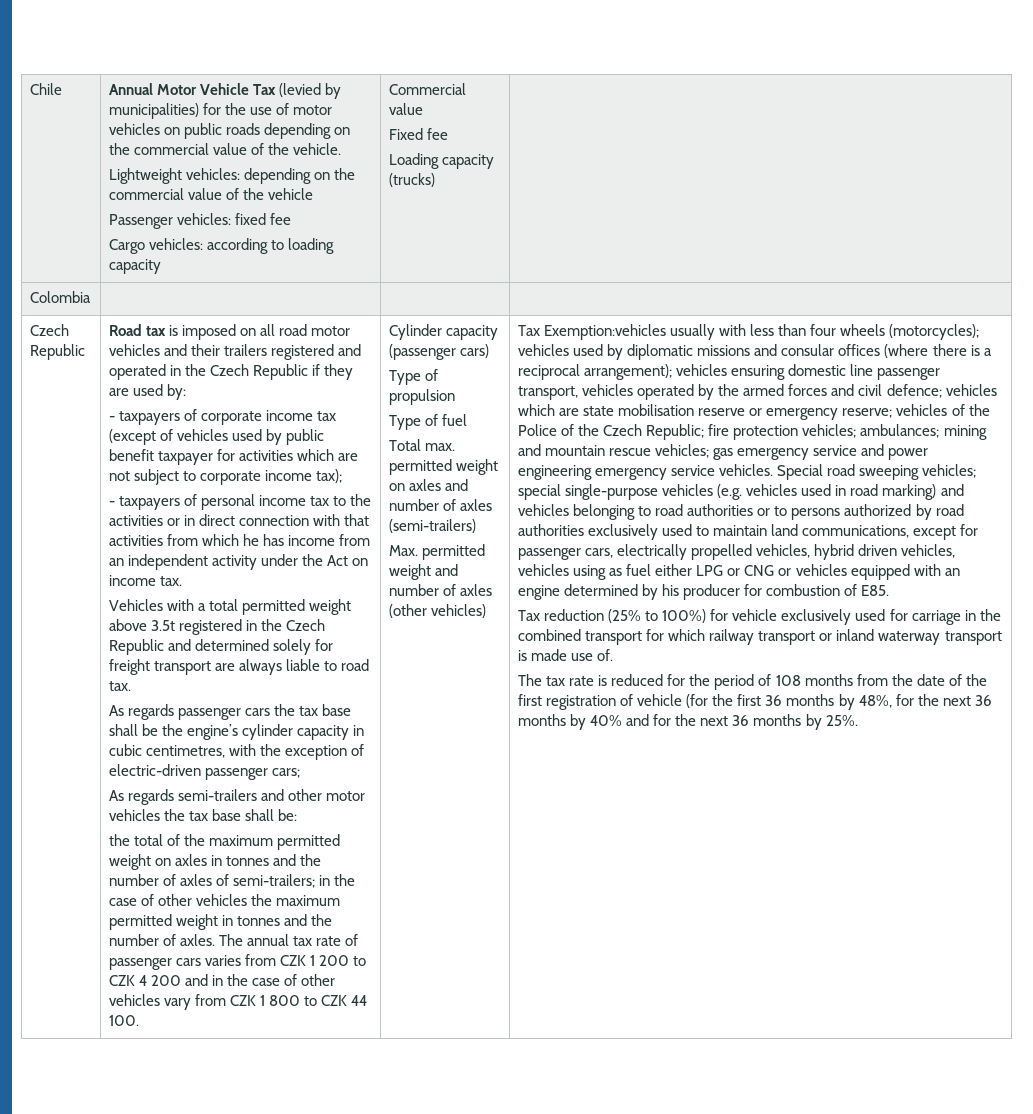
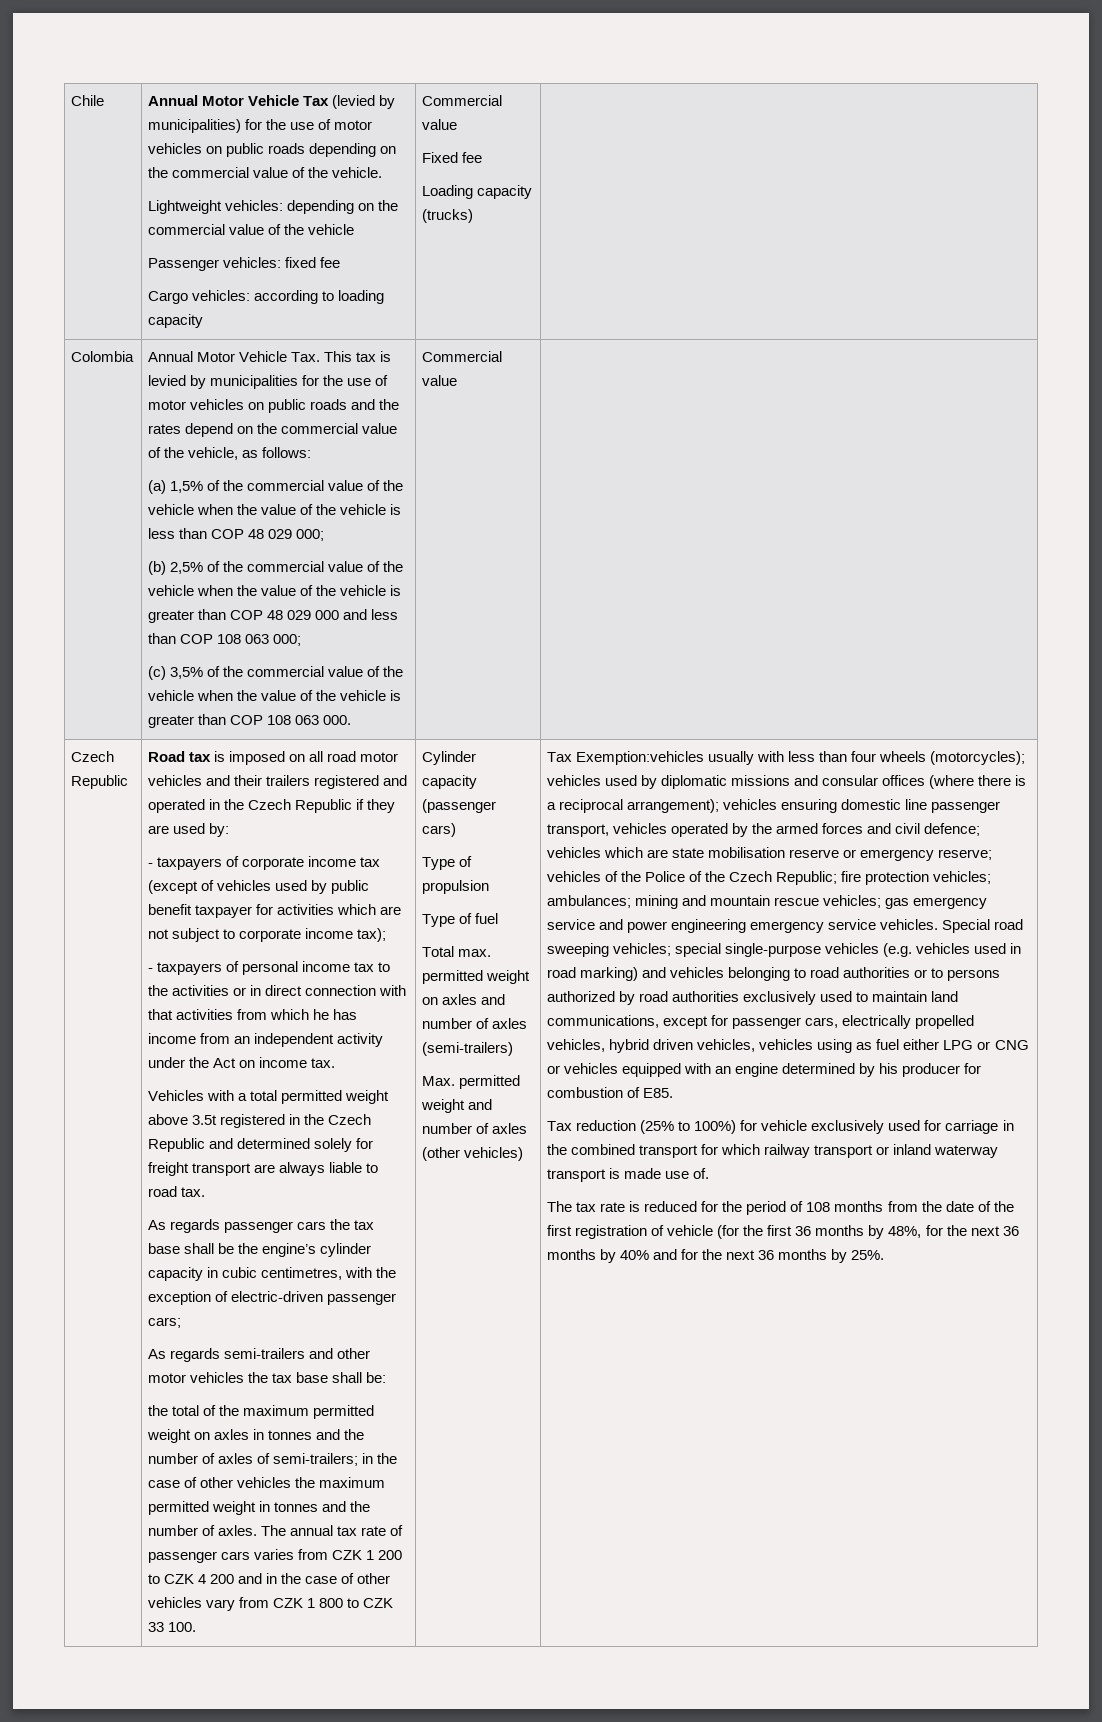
+ Annual Motor Vehicle Tax. This tax is levied by municipalities for the use of motor vehicles on public roads and the rates depend on the commercial value of the vehicle, as follows:
+ (a) 1,5% of the commercial value of the vehicle when the value of the vehicle is less than COP 48 029 000;
+ (b) 2,5% of the commercial value of the vehicle when the value of the vehicle is greater than COP 48 029 000 and less than COP 108 063 000;
+ (c) 3,5% of the commercial value of the vehicle when the value of the vehicle is greater than COP 108 063 000. | Commercial value
- The annual tax rate of passenger cars varies from CZK 1 200 to CZK 4 200 and in the case of other vehicles vary from CZK 1 800 to CZK 44 100.
+ The annual tax rate of passenger cars varies from CZK 1 200 to CZK 4 200 and in the case of other vehicles vary from CZK 1 800 to CZK 33 100.

